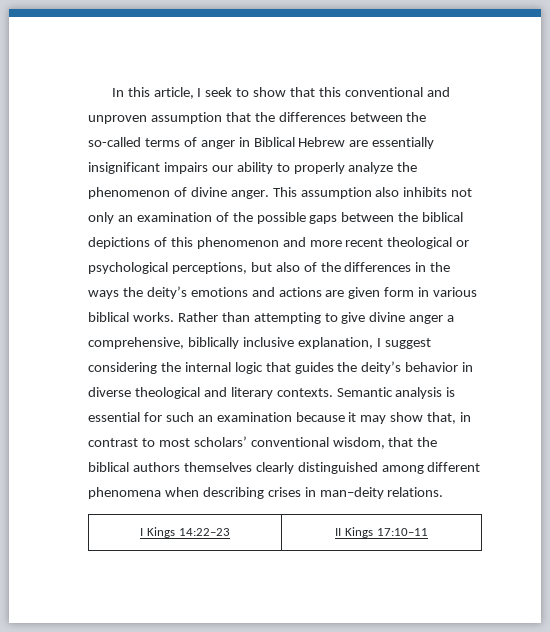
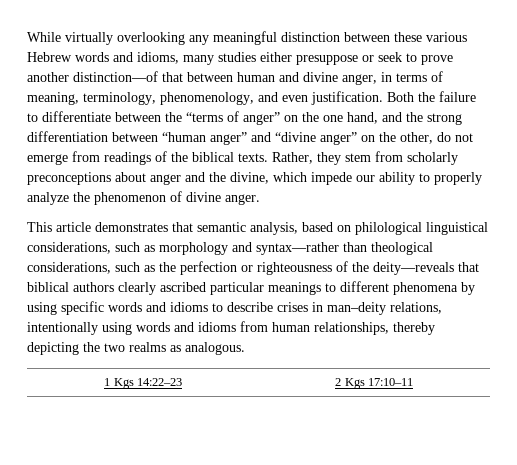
- In this article, I seek to show that this conventional and unproven assumption that the differences between the so-called terms of anger in Biblical Hebrew are essentially insignificant impairs our ability to properly analyze the phenomenon of divine anger. This assumption also inhibits not only an examination of the possible gaps between the biblical depictions of this phenomenon and more recent theological or psychological perceptions, but also of the differences in the ways the deity’s emotions and actions are given form in various biblical works. Rather than attempting to give divine anger a comprehensive, biblically inclusive explanation, I suggest considering the internal logic that guides the deity’s behavior in diverse theological and literary contexts. Semantic analysis is essential for such an examination because it may show that, in contrast to most scholars’ conventional wisdom, that the biblical authors themselves clearly distinguished among different phenomena when describing crises in man–deity relations.
- I Kings 14:22–23 | II Kings 17:10–11
+ While virtually overlooking any meaningful distinction between these various Hebrew words and idioms, many studies either presuppose or seek to prove another distinction—of that between human and divine anger, in terms of meaning, terminology, phenomenology, and even justification. Both the failure to differentiate between the “terms of anger” on the one hand, and the strong differentiation between “human anger” and “divine anger” on the other, do not emerge from readings of the biblical texts. Rather, they stem from scholarly preconceptions about anger and the divine, which impede our ability to properly analyze the phenomenon of divine anger.
+ This article demonstrates that semantic analysis, based on philological linguistical considerations, such as morphology and syntax—rather than theological considerations, such as the perfection or righteousness of the deity—reveals that biblical authors clearly ascribed particular meanings to different phenomena by using specific words and idioms to describe crises in man–deity relations, intentionally using words and idioms from human relationships, thereby depicting the two realms as analogous.
+ 1 Kgs 14:22–23 | 2 Kgs 17:10–11

